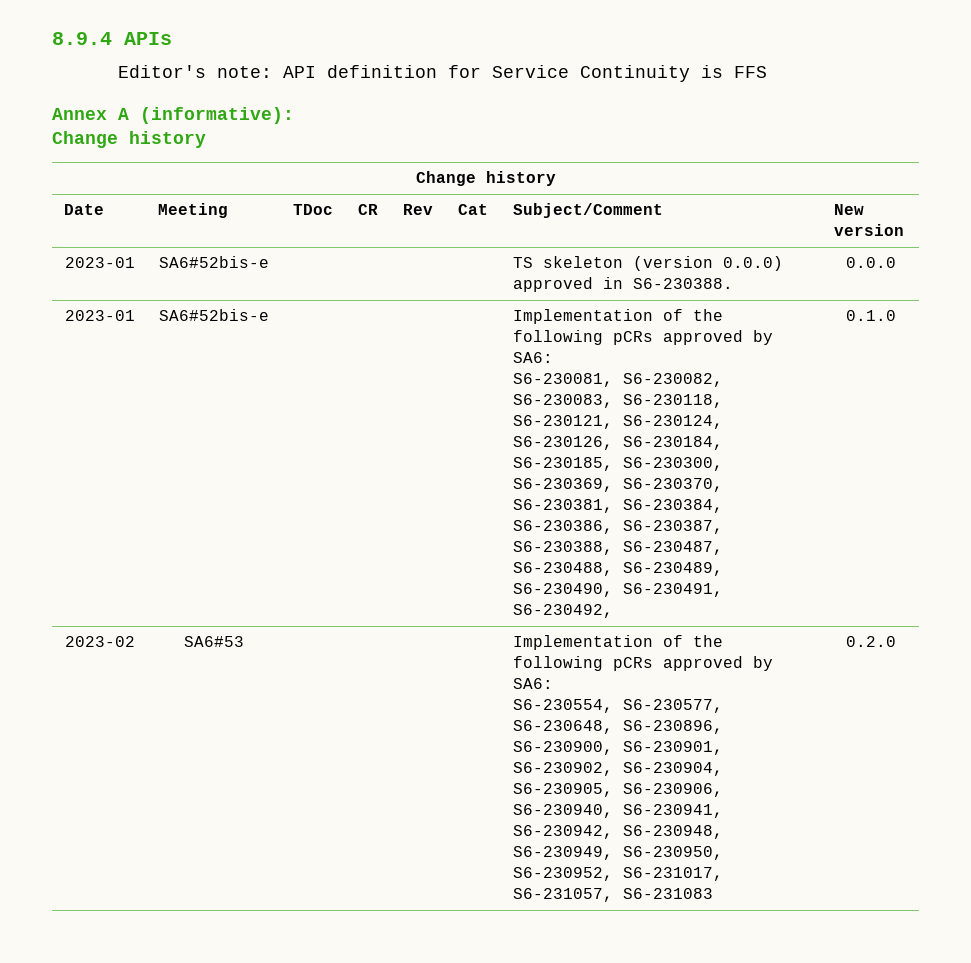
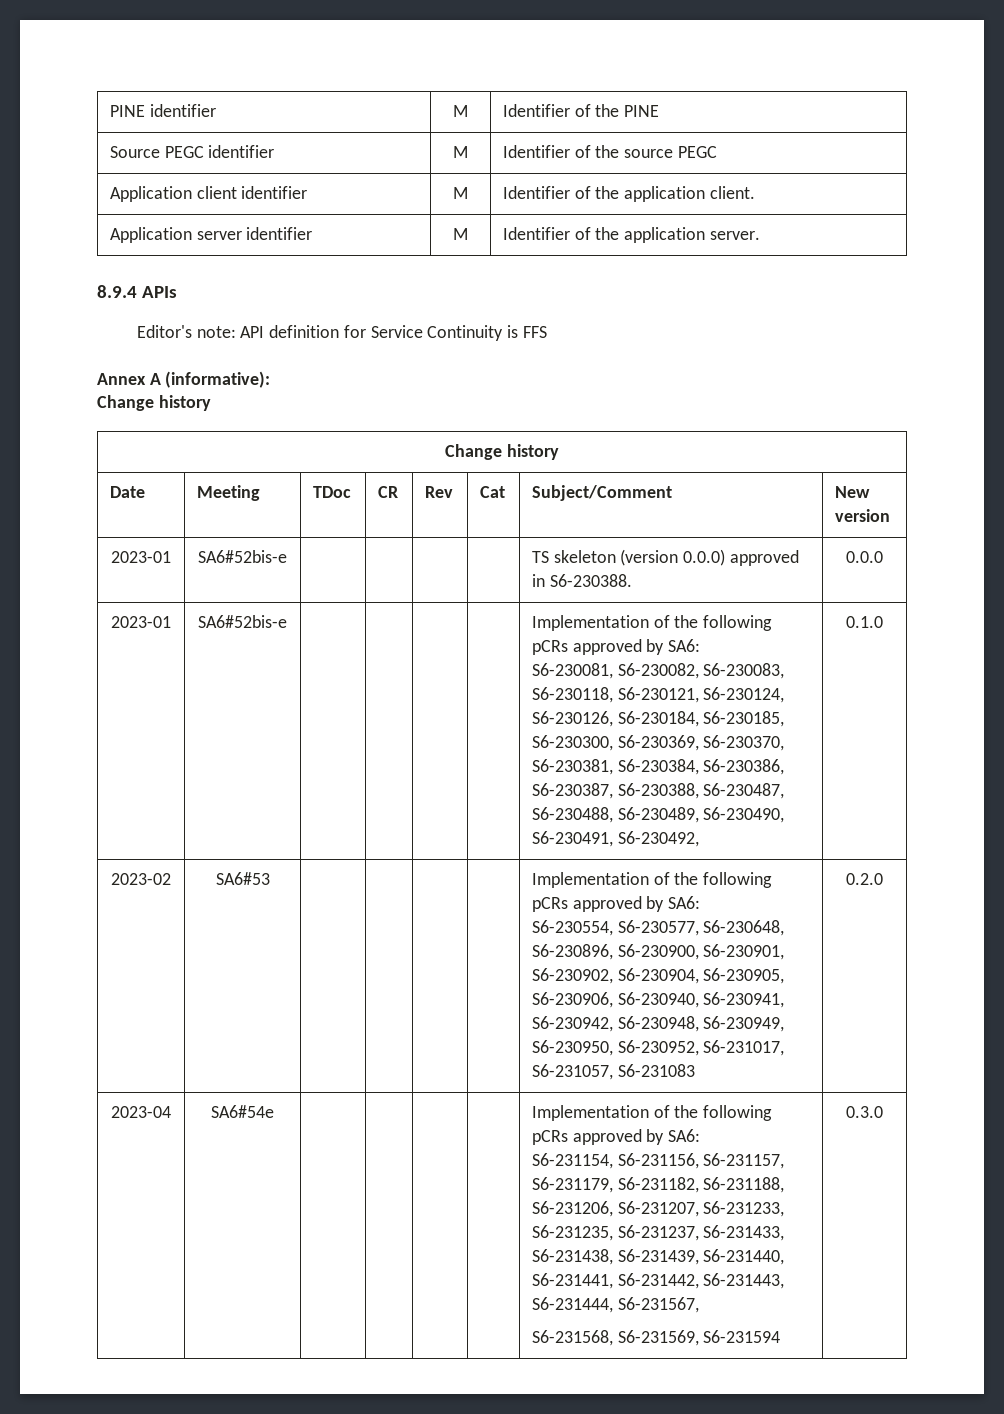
+ PINE identifier | M | Identifier of the PINE
+ Source PEGC identifier | M | Identifier of the source PEGC
+ Application client identifier | M | Identifier of the application client.
+ Application server identifier | M | Identifier of the application server.
+ 2023-04 | SA6#54e | | | | | Implementation of the following pCRs approved by SA6:
+ S6-231154, S6-231156, S6-231157, S6-231179, S6-231182, S6-231188, S6-231206, S6-231207, S6-231233, S6-231235, S6-231237, S6-231433, S6-231438, S6-231439, S6-231440, S6-231441, S6-231442, S6-231443, S6-231444, S6-231567,
+ S6-231568, S6-231569, S6-231594 | 0.3.0

